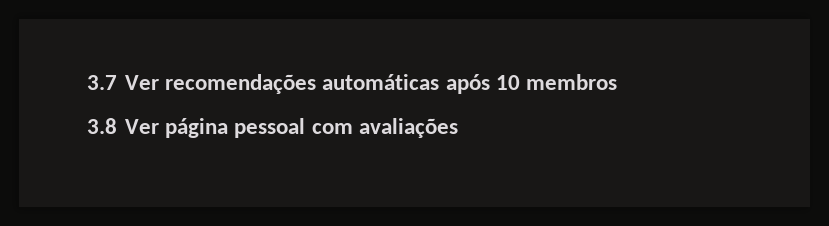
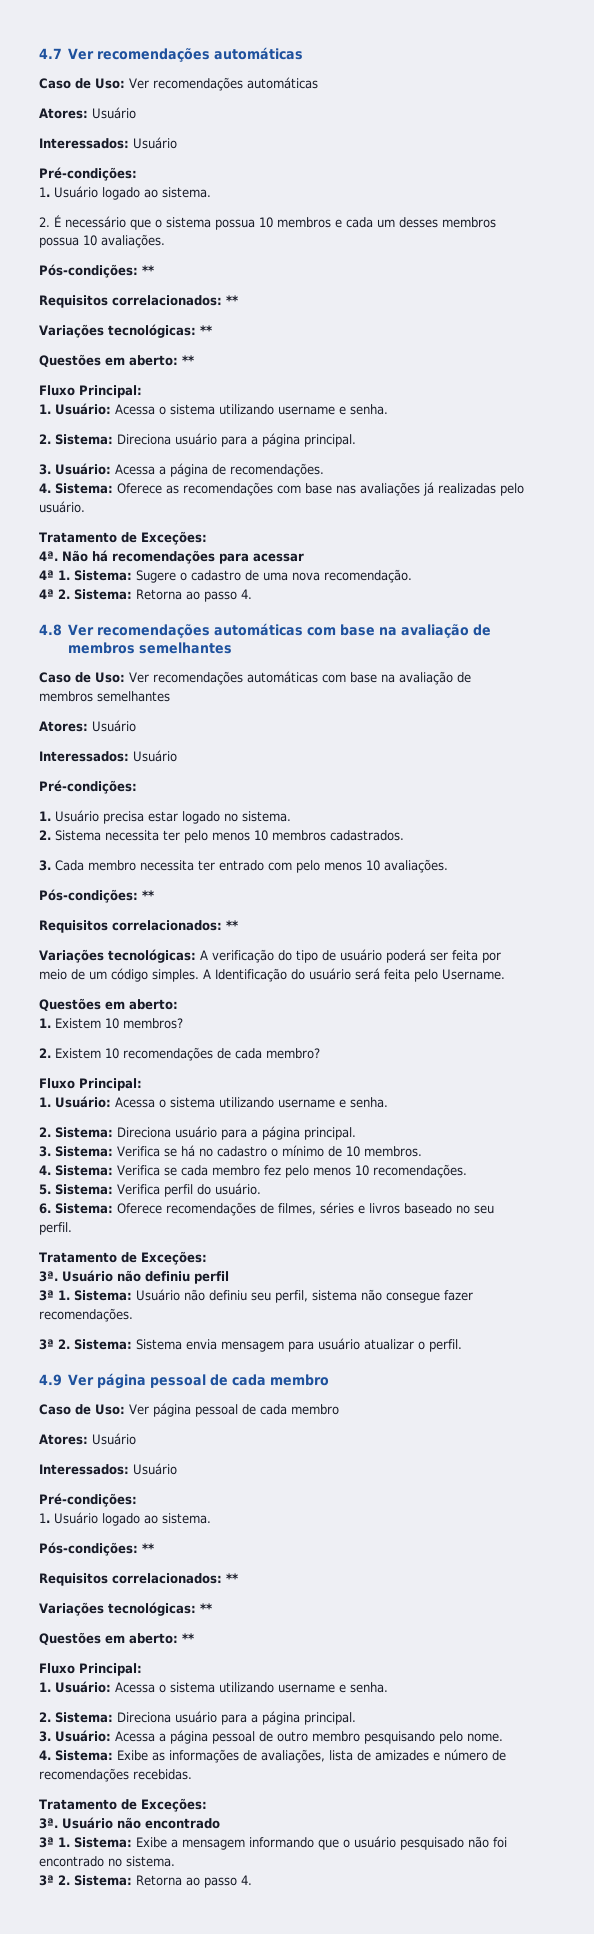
- 3.7 Ver recomendações automáticas após 10 membros
- 3.8 Ver página pessoal com avaliações
+ 4.7 Ver recomendações automáticas
+ Caso de Uso: Ver recomendações automáticas
+ Atores: Usuário
+ Interessados: Usuário
+ Pré-condições:
+ 1. Usuário logado ao sistema.
+ 2. É necessário que o sistema possua 10 membros e cada um desses membros possua 10 avaliações.
+ Pós-condições: **
+ Requisitos correlacionados: **
+ Variações tecnológicas: **
+ Questões em aberto: **
+ Fluxo Principal:
+ 1. Usuário: Acessa o sistema utilizando username e senha.
+ 2. Sistema: Direciona usuário para a página principal.
+ 3. Usuário: Acessa a página de recomendações.
+ 4. Sistema: Oferece as recomendações com base nas avaliações já realizadas pelo usuário.
+ Tratamento de Exceções:
+ 4ª. Não há recomendações para acessar
+ 4ª 1. Sistema: Sugere o cadastro de uma nova recomendação.
+ 4ª 2. Sistema: Retorna ao passo 4.
+ 4.8 Ver recomendações automáticas com base na avaliação de membros semelhantes
+ Caso de Uso: Ver recomendações automáticas com base na avaliação de membros semelhantes
+ Atores: Usuário
+ Interessados: Usuário
+ Pré-condições:
+ 1. Usuário precisa estar logado no sistema.
+ 2. Sistema necessita ter pelo menos 10 membros cadastrados.
+ 3. Cada membro necessita ter entrado com pelo menos 10 avaliações.
+ Pós-condições: **
+ Requisitos correlacionados: **
+ Variações tecnológicas: A verificação do tipo de usuário poderá ser feita por meio de um código simples. A Identificação do usuário será feita pelo Username.
+ Questões em aberto:
+ 1. Existem 10 membros?
+ 2. Existem 10 recomendações de cada membro?
+ Fluxo Principal:
+ 1. Usuário: Acessa o sistema utilizando username e senha.
+ 2. Sistema: Direciona usuário para a página principal.
+ 3. Sistema: Verifica se há no cadastro o mínimo de 10 membros.
+ 4. Sistema: Verifica se cada membro fez pelo menos 10 recomendações.
+ 5. Sistema: Verifica perfil do usuário.
+ 6. Sistema: Oferece recomendações de filmes, séries e livros baseado no seu perfil.
+ Tratamento de Exceções:
+ 3ª. Usuário não definiu perfil
+ 3ª 1. Sistema: Usuário não definiu seu perfil, sistema não consegue fazer recomendações.
+ 3ª 2. Sistema: Sistema envia mensagem para usuário atualizar o perfil.
+ 4.9 Ver página pessoal de cada membro
+ Caso de Uso: Ver página pessoal de cada membro
+ Atores: Usuário
+ Interessados: Usuário
+ Pré-condições:
+ 1. Usuário logado ao sistema.
+ Pós-condições: **
+ Requisitos correlacionados: **
+ Variações tecnológicas: **
+ Questões em aberto: **
+ Fluxo Principal:
+ 1. Usuário: Acessa o sistema utilizando username e senha.
+ 2. Sistema: Direciona usuário para a página principal.
+ 3. Usuário: Acessa a página pessoal de outro membro pesquisando pelo nome.
+ 4. Sistema: Exibe as informações de avaliações, lista de amizades e número de recomendações recebidas.
+ Tratamento de Exceções:
+ 3ª. Usuário não encontrado
+ 3ª 1. Sistema: Exibe a mensagem informando que o usuário pesquisado não foi encontrado no sistema.
+ 3ª 2. Sistema: Retorna ao passo 4.

